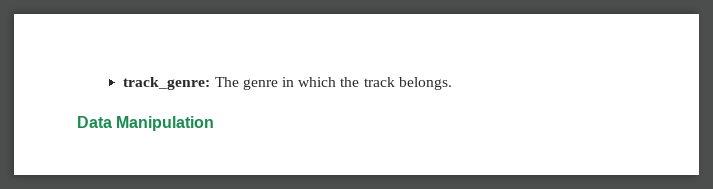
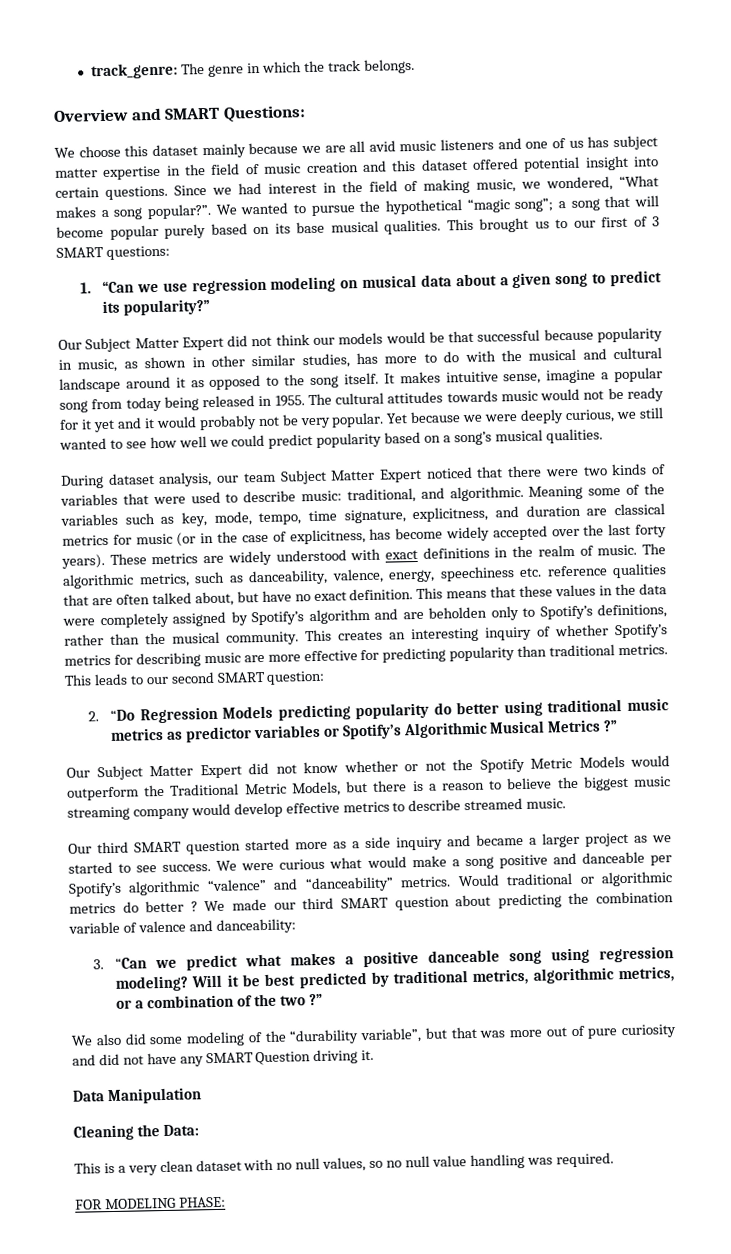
+ Overview and SMART Questions:
+ We choose this dataset mainly because we are all avid music listeners and one of us has subject matter expertise in the field of music creation and this dataset offered potential insight into certain questions. Since we had interest in the field of making music, we wondered, “What makes a song popular?”. We wanted to pursue the hypothetical “magic song”; a song that will become popular purely based on its base musical qualities. This brought us to our first of 3 SMART questions:
+ 1. “Can we use regression modeling on musical data about a given song to predict its popularity?”
+ Our Subject Matter Expert did not think our models would be that successful because popularity in music, as shown in other similar studies, has more to do with the musical and cultural landscape around it as opposed to the song itself. It makes intuitive sense, imagine a popular song from today being released in 1955. The cultural attitudes towards music would not be ready for it yet and it would probably not be very popular. Yet because we were deeply curious, we still wanted to see how well we could predict popularity based on a song’s musical qualities.
+ During dataset analysis, our team Subject Matter Expert noticed that there were two kinds of variables that were used to describe music: traditional, and algorithmic. Meaning some of the variables such as key, mode, tempo, time signature, explicitness, and duration are classical metrics for music (or in the case of explicitness, has become widely accepted over the last forty years). These metrics are widely understood with exact definitions in the realm of music. The algorithmic metrics, such as danceability, valence, energy, speechiness etc. reference qualities that are often talked about, but have no exact definition. This means that these values in the data were completely assigned by Spotify’s algorithm and are beholden only to Spotify’s definitions, rather than the musical community. This creates an interesting inquiry of whether Spotify’s metrics for describing music are more effective for predicting popularity than traditional metrics. This leads to our second SMART question:
+ 2. “Do Regression Models predicting popularity do better using traditional music metrics as predictor variables or Spotify’s Algorithmic Musical Metrics ?”
+ Our Subject Matter Expert did not know whether or not the Spotify Metric Models would outperform the Traditional Metric Models, but there is a reason to believe the biggest music streaming company would develop effective metrics to describe streamed music.
+ Our third SMART question started more as a side inquiry and became a larger project as we started to see success. We were curious what would make a song positive and danceable per Spotify’s algorithmic “valence” and “danceability” metrics. Would traditional or algorithmic metrics do better ? We made our third SMART question about predicting the combination variable of valence and danceability:
+ 3. “Can we predict what makes a positive danceable song using regression modeling? Will it be best predicted by traditional metrics, algorithmic metrics, or a combination of the two ?”
+ We also did some modeling of the “durability variable”, but that was more out of pure curiosity and did not have any SMART Question driving it.
  Data Manipulation
+ Cleaning the Data:
+ This is a very clean dataset with no null values, so no null value handling was required.
+ FOR MODELING PHASE:

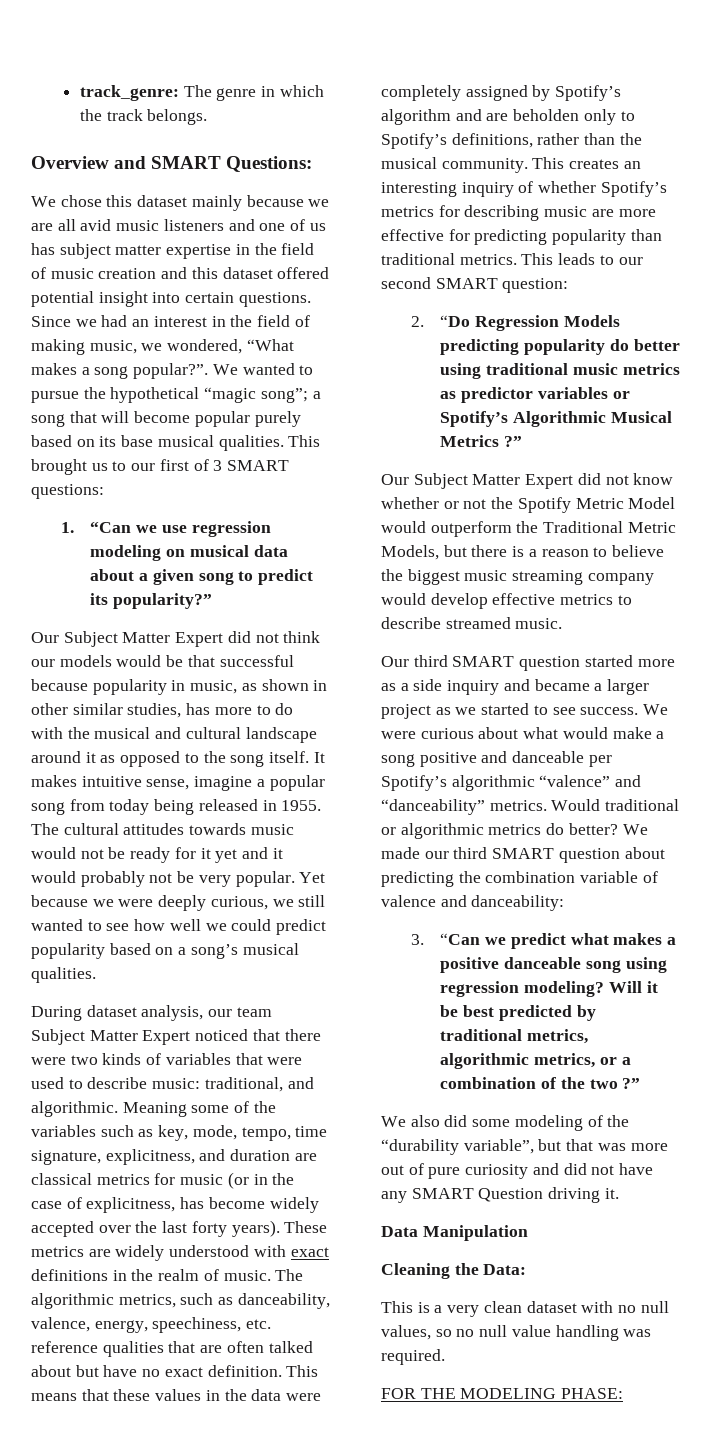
- We choose this dataset mainly because we are all avid music listeners and one of us has subject matter expertise in the field of music creation and this dataset offered potential insight into certain questions.
+ We chose this dataset mainly because we are all avid music listeners and one of us has subject matter expertise in the field of music creation and this dataset offered potential insight into certain questions.
- Since we had interest in the field of making music, we wondered, “What makes a song popular?”.
+ Since we had an interest in the field of making music, we wondered, “What makes a song popular?”.
- The algorithmic metrics, such as danceability, valence, energy, speechiness etc. reference qualities that are often talked about, but have no exact definition.
+ The algorithmic metrics, such as danceability, valence, energy, speechiness, etc. reference qualities that are often talked about but have no exact definition.
- Our Subject Matter Expert did not know whether or not the Spotify Metric Models would outperform the Traditional Metric Models, but there is a reason to believe the biggest music streaming company would develop effective metrics to describe streamed music.
+ Our Subject Matter Expert did not know whether or not the Spotify Metric Model would outperform the Traditional Metric Models, but there is a reason to believe the biggest music streaming company would develop effective metrics to describe streamed music.
- We were curious what would make a song positive and danceable per Spotify’s algorithmic “valence” and “danceability” metrics.
+ We were curious about what would make a song positive and danceable per Spotify’s algorithmic “valence” and “danceability” metrics.
- Would traditional or algorithmic metrics do better ?
+ Would traditional or algorithmic metrics do better?
- FOR MODELING PHASE:
+ FOR THE MODELING PHASE:

